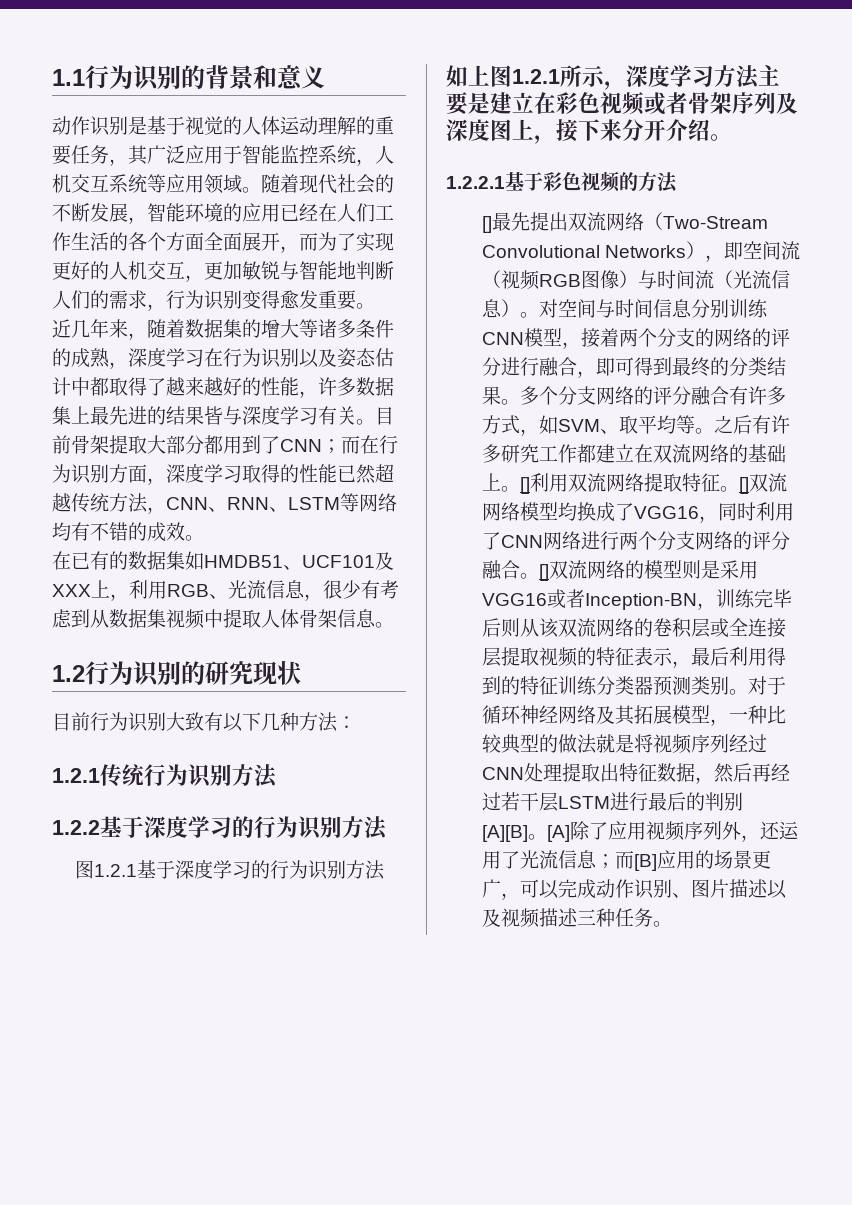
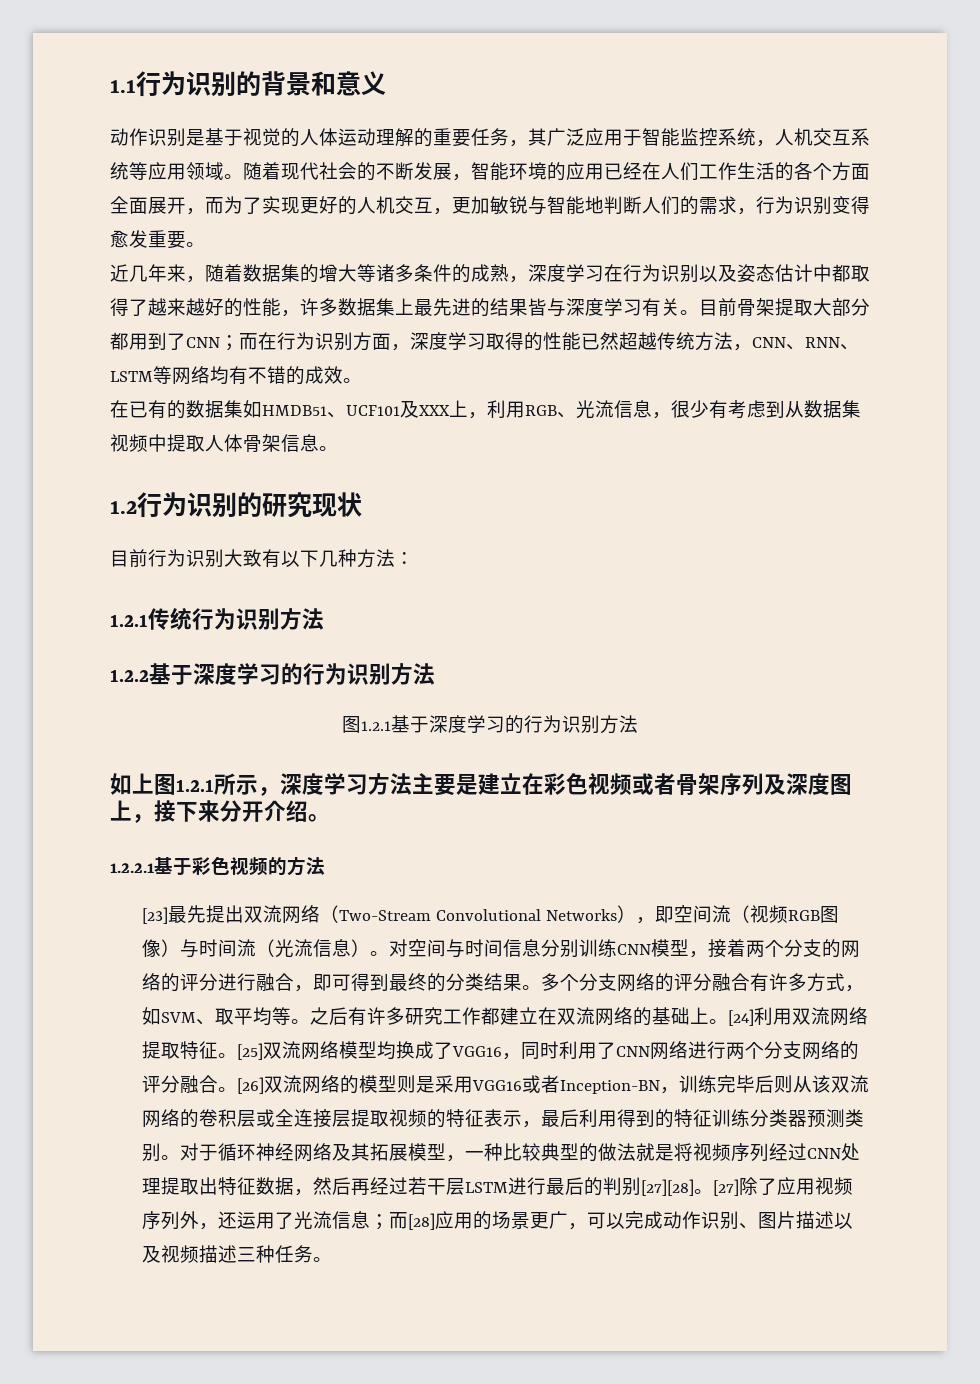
- []最先提出双流网络（Two-Stream Convolutional Networks），即空间流（视频RGB图像）与时间流（光流信息）。
+ [23]最先提出双流网络（Two-Stream Convolutional Networks），即空间流（视频RGB图像）与时间流（光流信息）。
- []利用双流网络提取特征。
+ [24]利用双流网络提取特征。
- []双流网络模型均换成了VGG16，同时利用了CNN网络进行两个分支网络的评分融合。
+ [25]双流网络模型均换成了VGG16，同时利用了CNN网络进行两个分支网络的评分融合。
- []双流网络的模型则是采用VGG16或者Inception-BN，训练完毕后则从该双流网络的卷积层或全连接层提取视频的特征表示，最后利用得到的特征训练分类器预测类别。
+ [26]双流网络的模型则是采用VGG16或者Inception-BN，训练完毕后则从该双流网络的卷积层或全连接层提取视频的特征表示，最后利用得到的特征训练分类器预测类别。
- 对于循环神经网络及其拓展模型，一种比较典型的做法就是将视频序列经过CNN处理提取出特征数据，然后再经过若干层LSTM进行最后的判别[A][B]。[A]除了应用视频序列外，还运用了光流信息；而[B]应用的场景更广，可以完成动作识别、图片描述以及视频描述三种任务。
+ 对于循环神经网络及其拓展模型，一种比较典型的做法就是将视频序列经过CNN处理提取出特征数据，然后再经过若干层LSTM进行最后的判别[27][28]。[27]除了应用视频序列外，还运用了光流信息；而[28]应用的场景更广，可以完成动作识别、图片描述以及视频描述三种任务。

